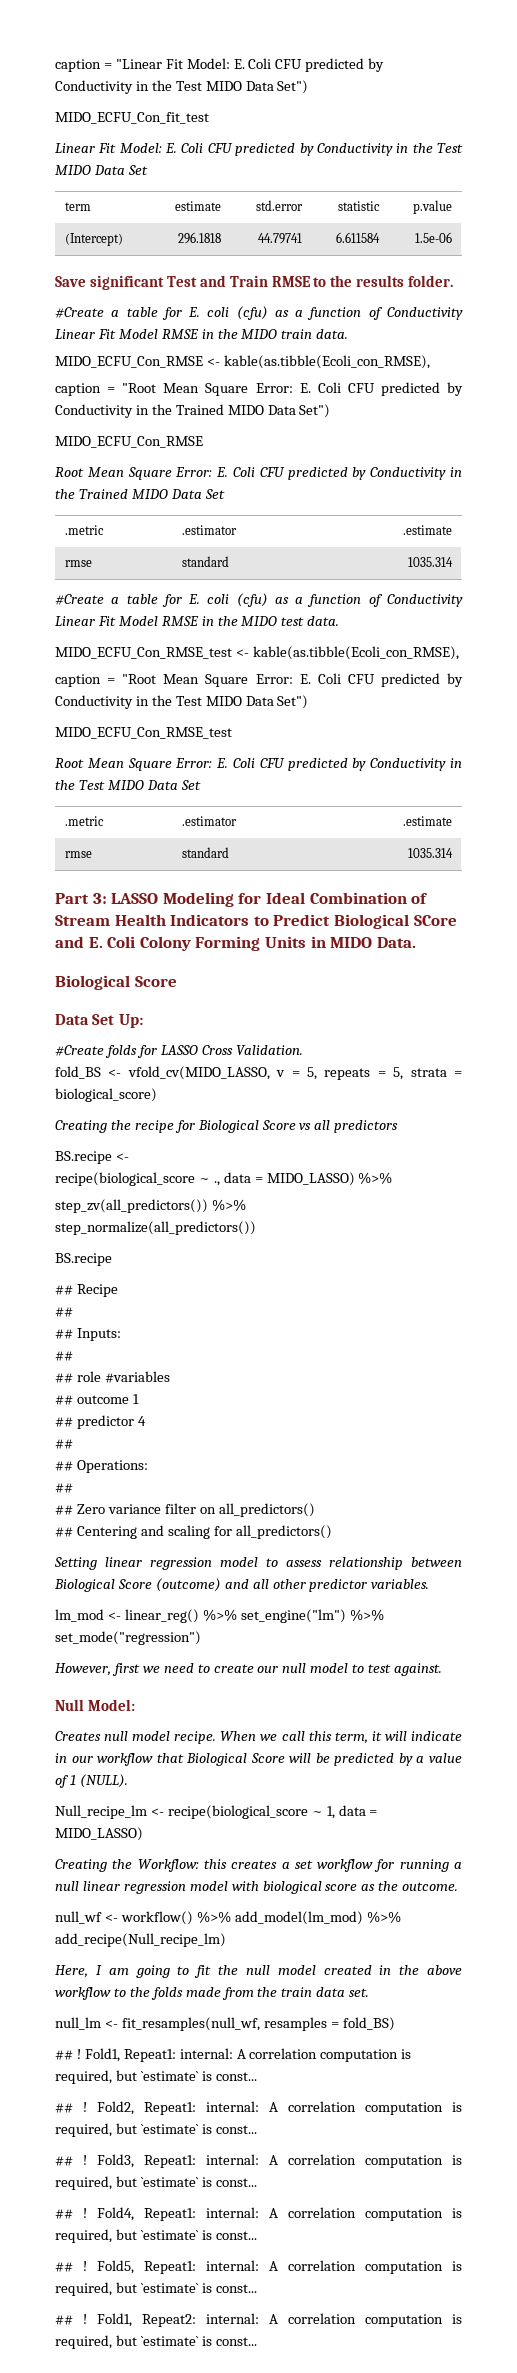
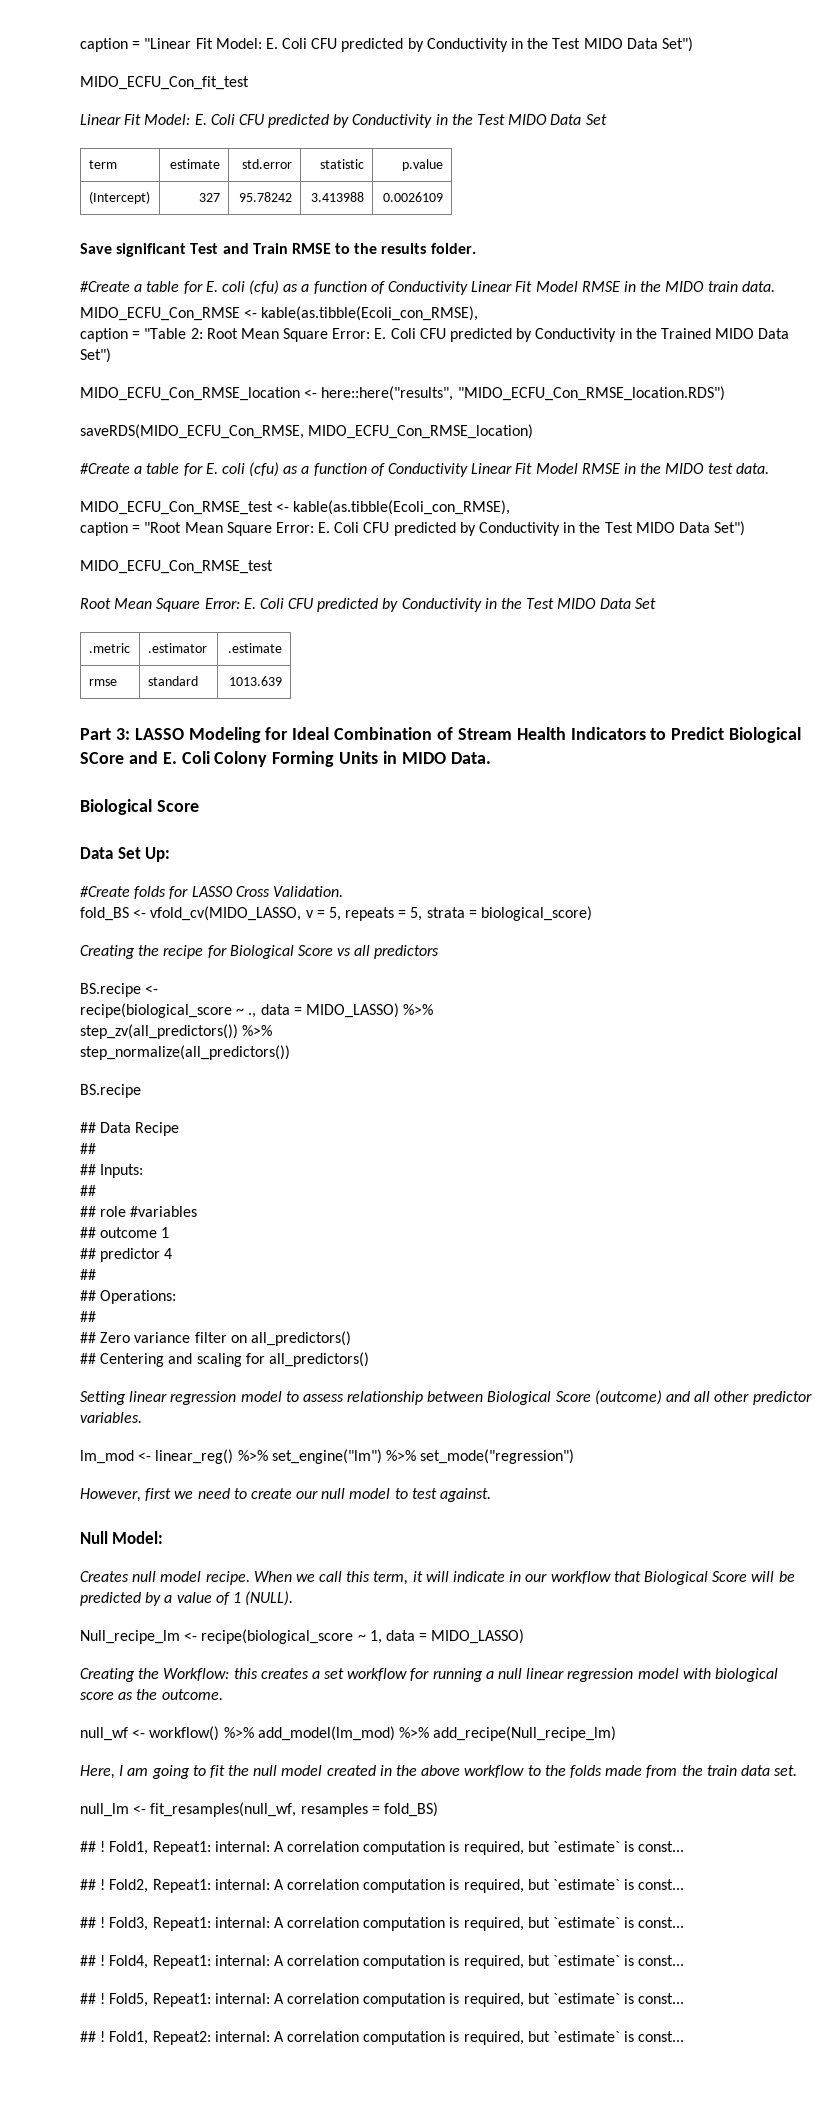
- (Intercept) | 296.1818 | 44.79741 | 6.611584 | 1.5e-06
+ (Intercept) | 327 | 95.78242 | 3.413988 | 0.0026109
- caption = "Root Mean Square Error: E. Coli CFU predicted by Conductivity in the Trained MIDO Data Set")
- MIDO_ECFU_Con_RMSE
- Root Mean Square Error: E. Coli CFU predicted by Conductivity in the Trained MIDO Data Set
- .metric | .estimator | .estimate
- rmse | standard | 1035.314
+ caption = "Table 2: Root Mean Square Error: E. Coli CFU predicted by Conductivity in the Trained MIDO Data Set")
+ MIDO_ECFU_Con_RMSE_location <- here::here("results", "MIDO_ECFU_Con_RMSE_location.RDS")
+ saveRDS(MIDO_ECFU_Con_RMSE, MIDO_ECFU_Con_RMSE_location)
  Root Mean Square Error: E. Coli CFU predicted by Conductivity in the Test MIDO Data Set
  .metric | .estimator | .estimate
- rmse | standard | 1035.314
+ rmse | standard | 1013.639
- ## Recipe
+ ## Data Recipe

